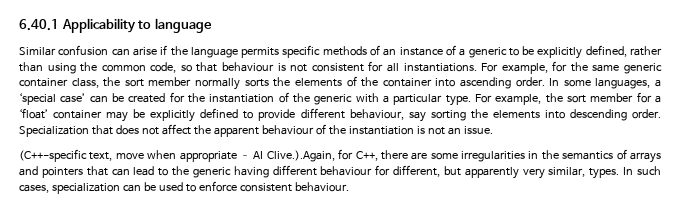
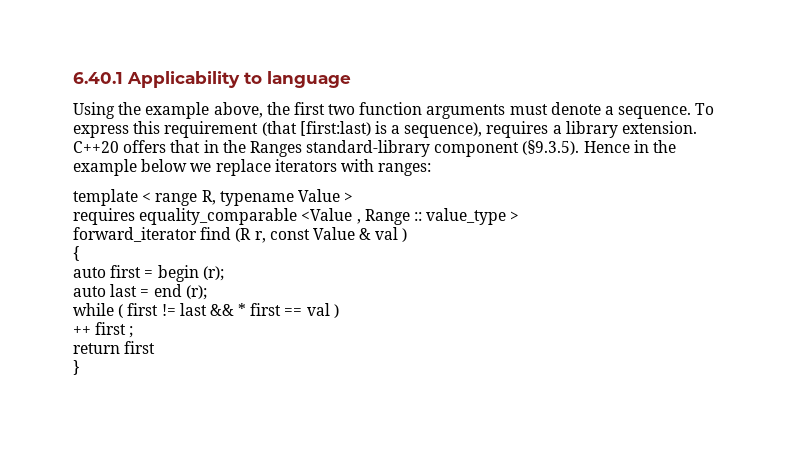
- Similar confusion can arise if the language permits specific methods of an instance of a generic to be explicitly defined, rather than using the common code, so that behaviour is not consistent for all instantiations. For example, for the same generic container class, the sort member normally sorts the elements of the container into ascending order. In some languages, a ‘special case’ can be created for the instantiation of the generic with a particular type. For example, the sort member for a ‘float’ container may be explicitly defined to provide different behaviour, say sorting the elements into descending order. Specialization that does not affect the apparent behaviour of the instantiation is not an issue.
- (C++-specific text, move when appropriate – AI Clive.).Again, for C++, there are some irregularities in the semantics of arrays and pointers that can lead to the generic having different behaviour for different, but apparently very similar, types. In such cases, specialization can be used to enforce consistent behaviour.
+ Using the example above, the first two function arguments must denote a sequence. To express this requirement (that [first:last) is a sequence), requires a library extension. C++20 offers that in the Ranges standard-library component (§9.3.5). Hence in the example below we replace iterators with ranges:
+ template < range R, typename Value >
+ requires equality_comparable <Value , Range :: value_type >
+ forward_iterator find (R r, const Value & val )
+ {
+ auto first = begin (r);
+ auto last = end (r);
+ while ( first != last && * first == val )
+ ++ first ;
+ return first
+ }

